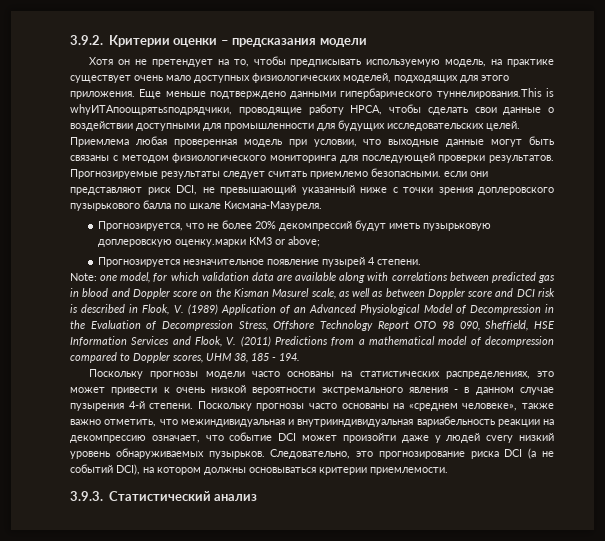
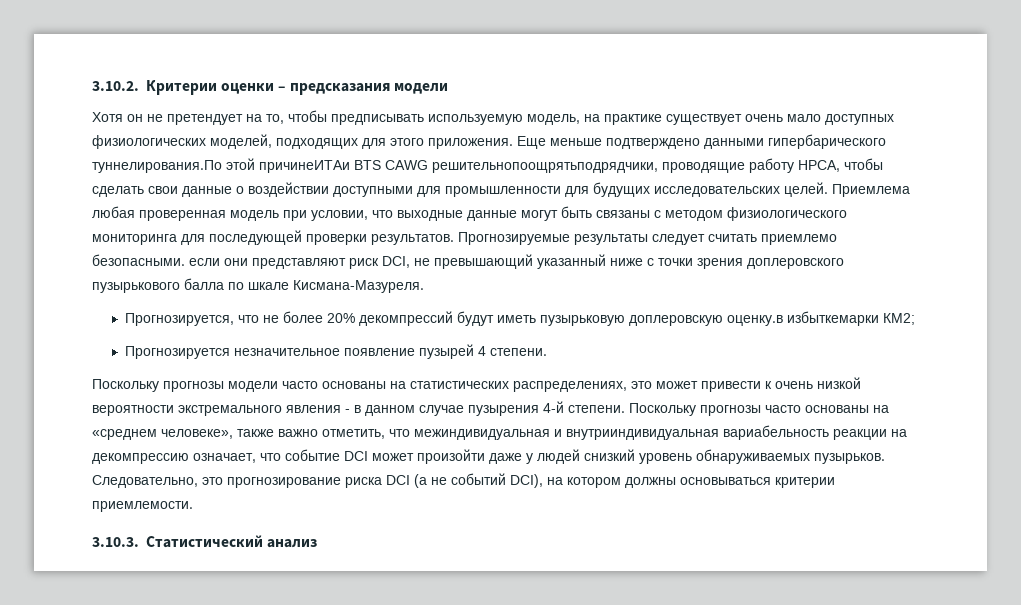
- 3.9.2. Критерии оценки – предсказания модели
+ 3.10.2. Критерии оценки – предсказания модели
- Еще меньше подтверждено данными гипербарического туннелирования.This is whyИТАпоощрятьsподрядчики, проводящие работу HPCA, чтобы сделать свои данные о воздействии доступными для промышленности для будущих исследовательских целей.
+ Еще меньше подтверждено данными гипербарического туннелирования.По этой причинеИТАи BTS CAWG решительнопоощрятьподрядчики, проводящие работу HPCA, чтобы сделать свои данные о воздействии доступными для промышленности для будущих исследовательских целей.
- Прогнозируется, что не более 20% декомпрессий будут иметь пузырьковую доплеровскую оценку.марки КМ3 or above;
+ Прогнозируется, что не более 20% декомпрессий будут иметь пузырьковую доплеровскую оценку.в избыткемарки КМ2;
- Note: one model, for which validation data are available along with correlations between predicted gas in blood and Doppler score on the Kisman Masurel scale, as well as between Doppler score and DCI risk is described in Flook, V. (1989) Application of an Advanced Physiological Model of Decompression in the Evaluation of Decompression Stress, Offshore Technology Report OTO 98 090, Sheffield, HSE Information Services and Flook, V. (2011) Predictions from a mathematical model of decompression compared to Doppler scores, UHM 38, 185 - 194.
- Поскольку прогнозы часто основаны на «среднем человеке», также важно отметить, что межиндивидуальная и внутрииндивидуальная вариабельность реакции на декомпрессию означает, что событие DCI может произойти даже у людей сvery низкий уровень обнаруживаемых пузырьков.
+ Поскольку прогнозы часто основаны на «среднем человеке», также важно отметить, что межиндивидуальная и внутрииндивидуальная вариабельность реакции на декомпрессию означает, что событие DCI может произойти даже у людей снизкий уровень обнаруживаемых пузырьков.
- 3.9.3. Статистический анализ
+ 3.10.3. Статистический анализ

